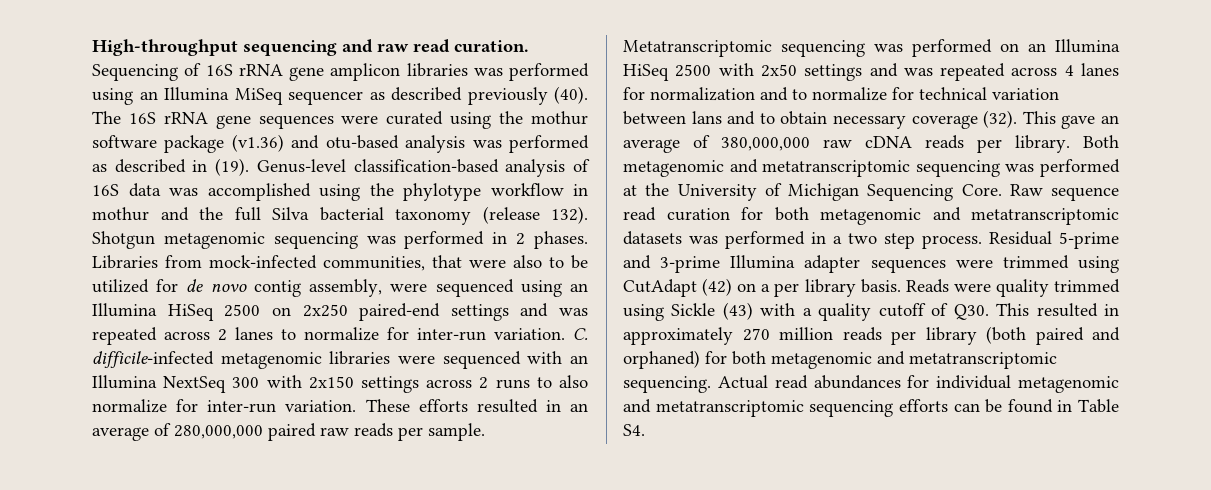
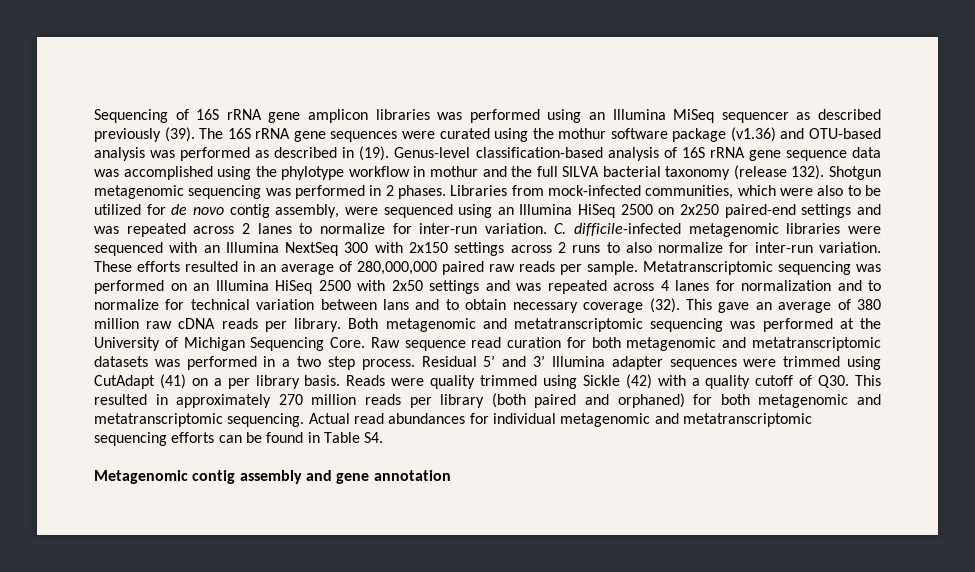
- High-throughput sequencing and raw read curation. Sequencing of 16S rRNA gene amplicon libraries was performed using an Illumina MiSeq sequencer as described previously (40).
+ Sequencing of 16S rRNA gene amplicon libraries was performed using an Illumina MiSeq sequencer as described previously (39).
- The 16S rRNA gene sequences were curated using the mothur software package (v1.36) and otu-based analysis was performed as described in (19).
+ The 16S rRNA gene sequences were curated using the mothur software package (v1.36) and OTU-based analysis was performed as described in (19).
- Genus-level classification-based analysis of 16S data was accomplished using the phylotype workflow in mothur and the full Silva bacterial taxonomy (release 132).
+ Genus-level classification-based analysis of 16S rRNA gene sequence data was accomplished using the phylotype workflow in mothur and the full SILVA bacterial taxonomy (release 132).
- Libraries from mock-infected communities, that were also to be utilized for de novo contig assembly, were sequenced using an Illumina HiSeq 2500 on 2x250 paired-end settings and was repeated across 2 lanes to normalize for inter-run variation.
+ Libraries from mock-infected communities, which were also to be utilized for de novo contig assembly, were sequenced using an Illumina HiSeq 2500 on 2x250 paired-end settings and was repeated across 2 lanes to normalize for inter-run variation.
- This gave an average of 380,000,000 raw cDNA reads per library.
+ This gave an average of 380 million raw cDNA reads per library.
- Residual 5-prime and 3-prime Illumina adapter sequences were trimmed using CutAdapt (42) on a per library basis.
+ Residual 5’ and 3’ Illumina adapter sequences were trimmed using CutAdapt (41) on a per library basis.
- Reads were quality trimmed using Sickle (43) with a quality cutoff of Q30. This resulted in approximately 270 million reads per library (both paired and orphaned) for both metagenomic and metatranscriptomic sequencing.
+ Reads were quality trimmed using Sickle (42) with a quality cutoff of Q30. This resulted in approximately 270 million reads per library (both paired and orphaned) for both metagenomic and metatranscriptomic sequencing.
+ Metagenomic contig assembly and gene annotation

